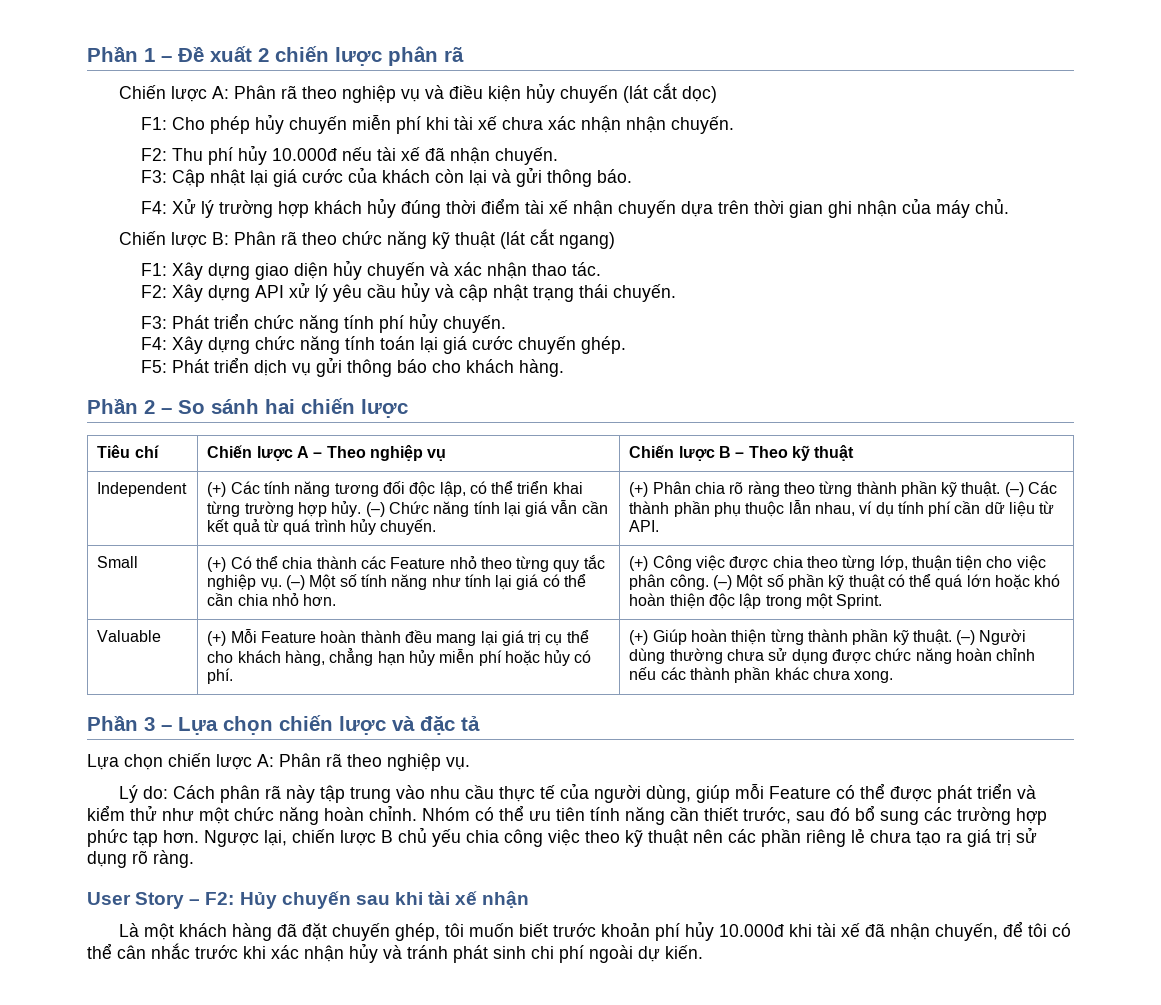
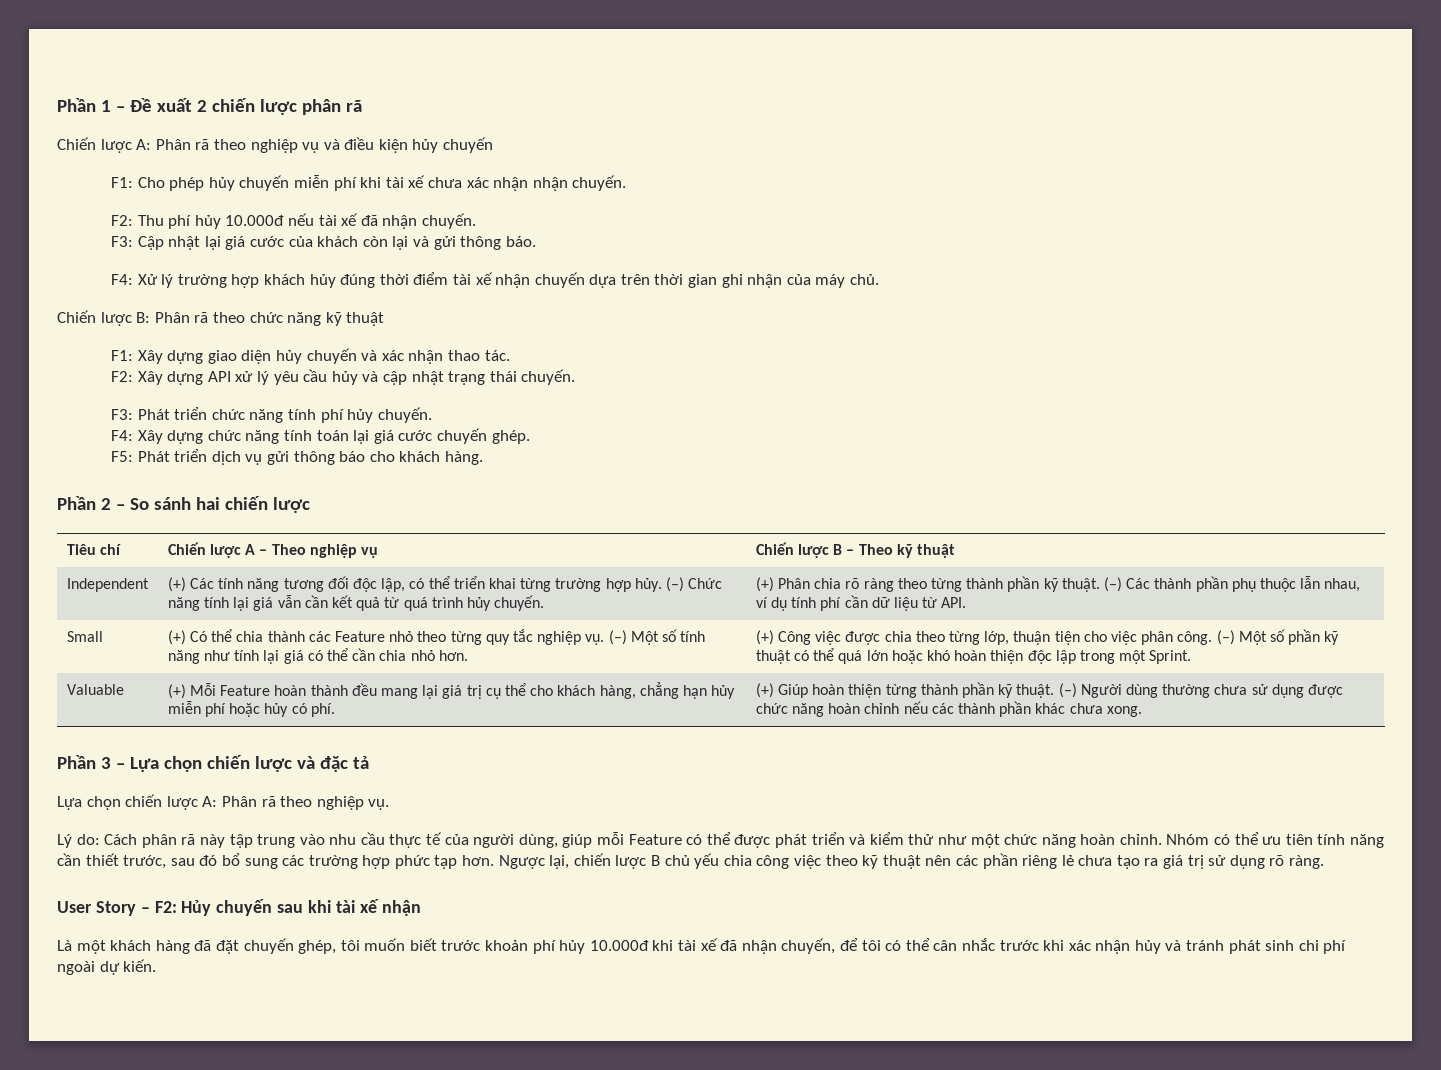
- Chiến lược A: Phân rã theo nghiệp vụ và điều kiện hủy chuyến (lát cắt dọc)
+ Chiến lược A: Phân rã theo nghiệp vụ và điều kiện hủy chuyến
- Chiến lược B: Phân rã theo chức năng kỹ thuật (lát cắt ngang)
+ Chiến lược B: Phân rã theo chức năng kỹ thuật

